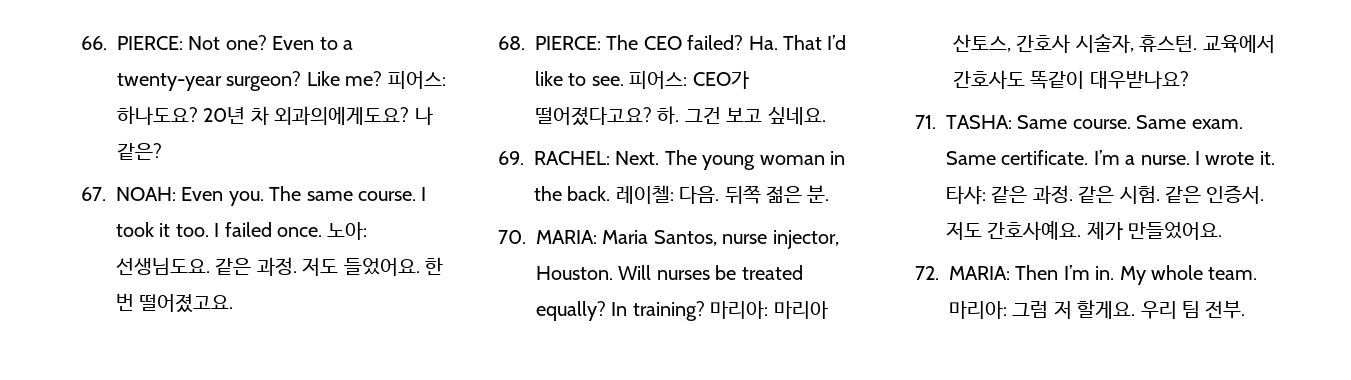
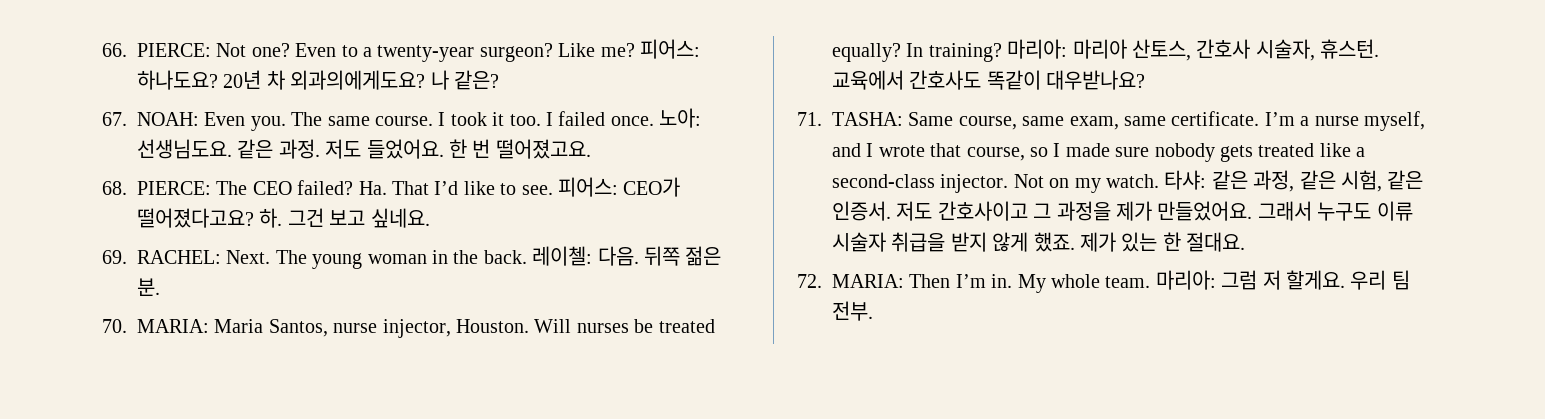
- 71. TASHA: Same course. Same exam. Same certificate. I’m a nurse. I wrote it. 타샤: 같은 과정. 같은 시험. 같은 인증서. 저도 간호사예요. 제가 만들었어요.
+ 71. TASHA: Same course, same exam, same certificate. I’m a nurse myself, and I wrote that course, so I made sure nobody gets treated like a second-class injector. Not on my watch. 타샤: 같은 과정, 같은 시험, 같은 인증서. 저도 간호사이고 그 과정을 제가 만들었어요. 그래서 누구도 이류 시술자 취급을 받지 않게 했죠. 제가 있는 한 절대요.

